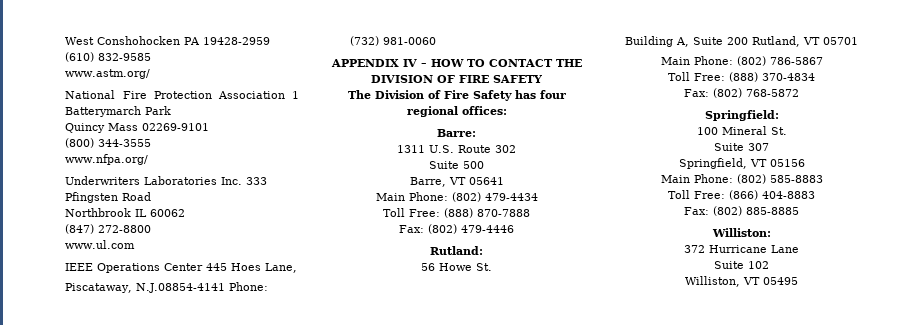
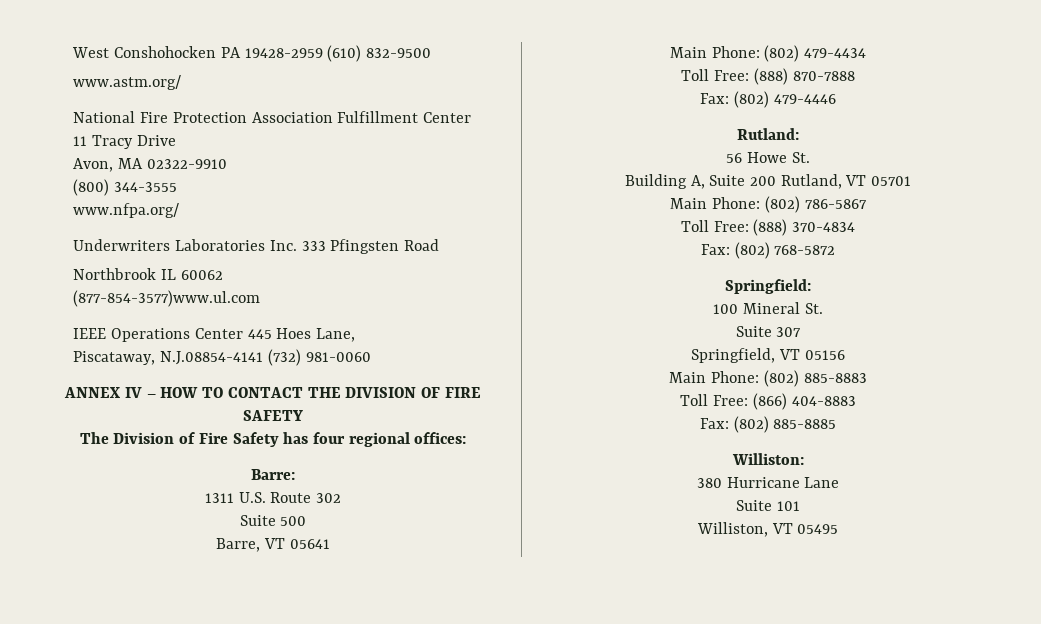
- West Conshohocken PA 19428-2959 (610) 832-9585
+ West Conshohocken PA 19428-2959 (610) 832-9500
- National Fire Protection Association 1 Batterymarch Park
- Quincy Mass 02269-9101
+ National Fire Protection Association Fulfillment Center
+ 11 Tracy Drive
+ Avon, MA 02322-9910
- (847) 272-8800
- www.ul.com
+ (877-854-3577)www.ul.com
- Piscataway, N.J.08854-4141 Phone: (732) 981-0060
+ Piscataway, N.J.08854-4141 (732) 981-0060
- APPENDIX IV – HOW TO CONTACT THE DIVISION OF FIRE SAFETY
+ ANNEX IV – HOW TO CONTACT THE DIVISION OF FIRE SAFETY
- Main Phone: (802) 585-8883
+ Main Phone: (802) 885-8883
- 372 Hurricane Lane
+ 380 Hurricane Lane
- Suite 102
+ Suite 101

